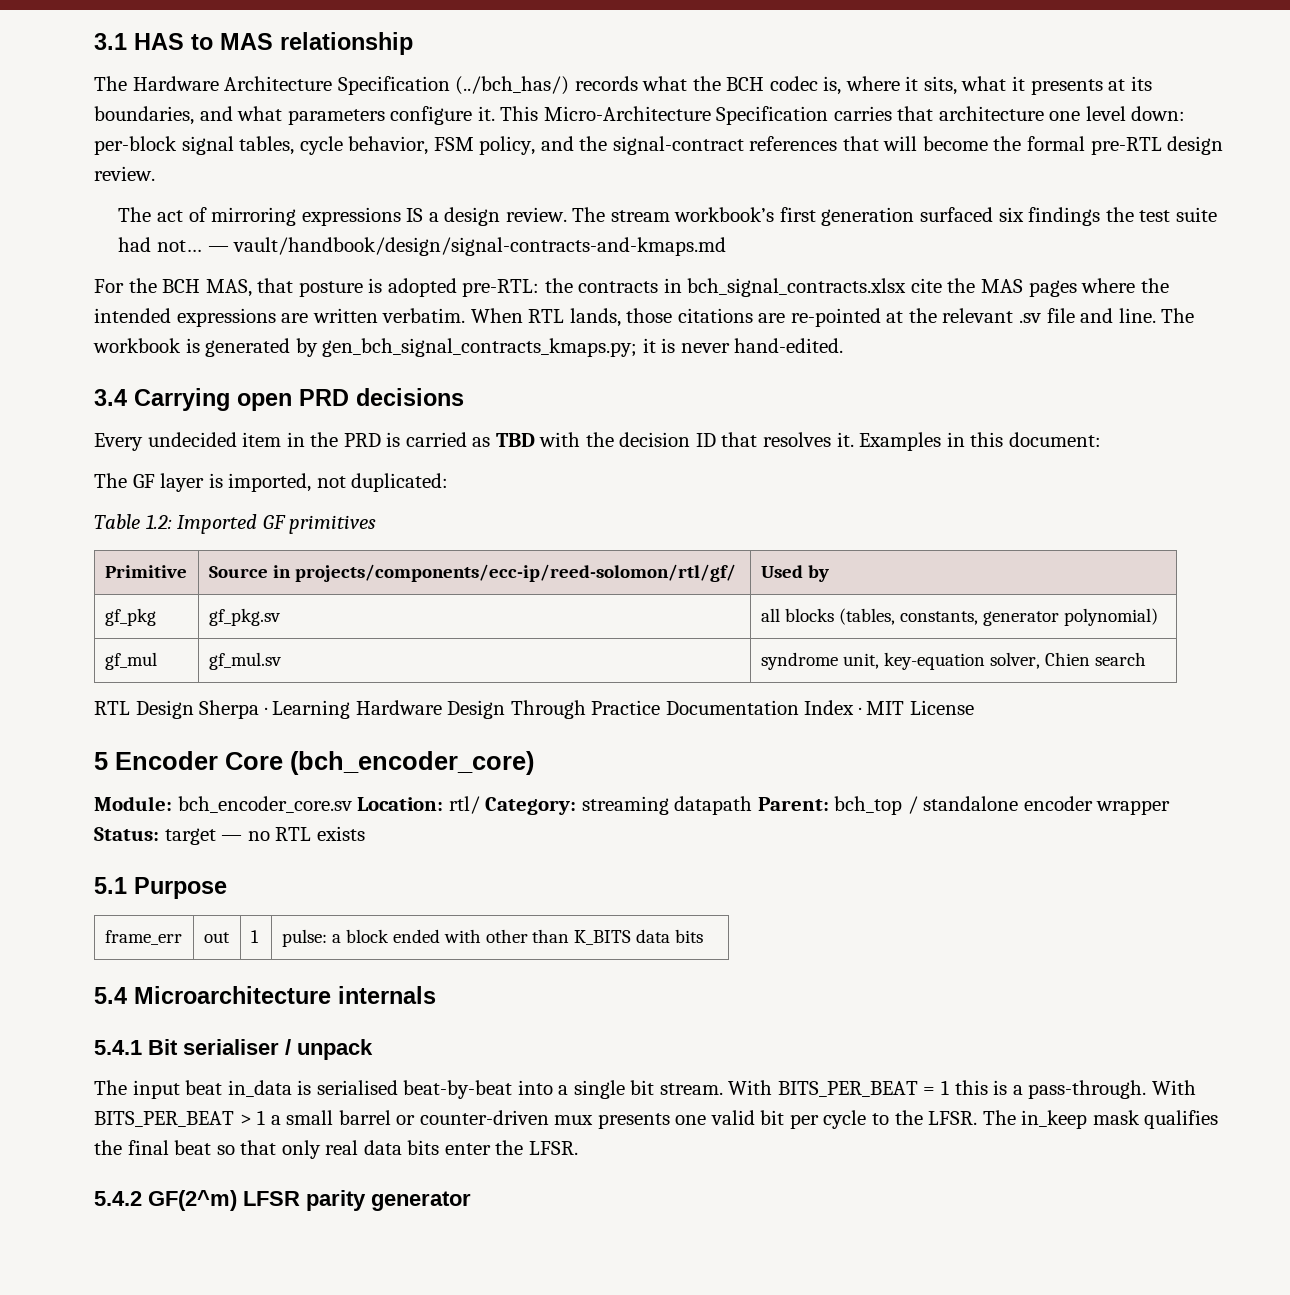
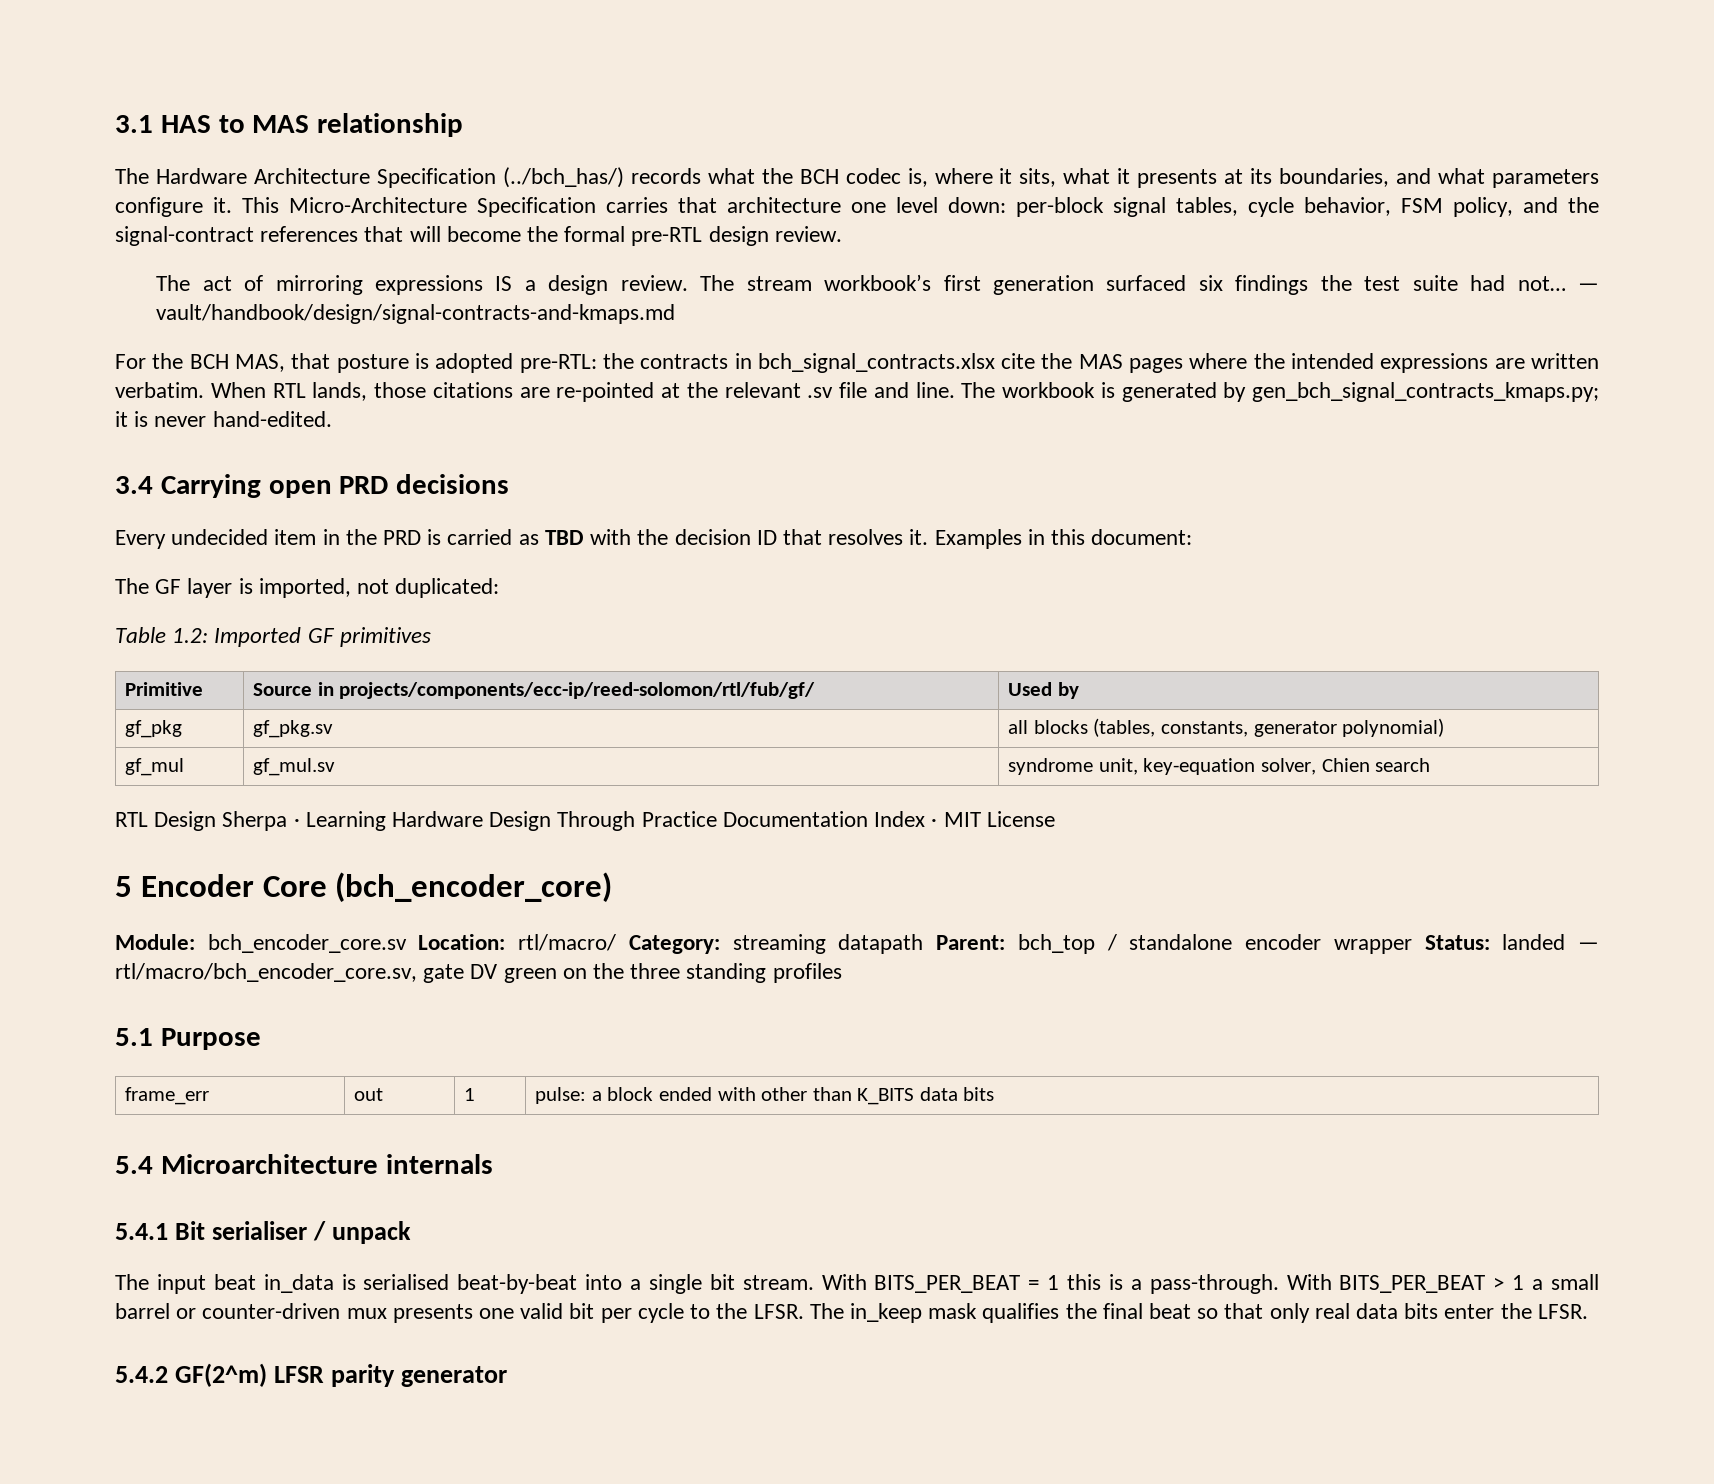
- Primitive | Source in projects/components/ecc-ip/reed-solomon/rtl/gf/ | Used by
+ Primitive | Source in projects/components/ecc-ip/reed-solomon/rtl/fub/gf/ | Used by
- Module: bch_encoder_core.sv Location: rtl/ Category: streaming datapath Parent: bch_top / standalone encoder wrapper Status: target — no RTL exists
+ Module: bch_encoder_core.sv Location: rtl/macro/ Category: streaming datapath Parent: bch_top / standalone encoder wrapper Status: landed — rtl/macro/bch_encoder_core.sv, gate DV green on the three standing profiles

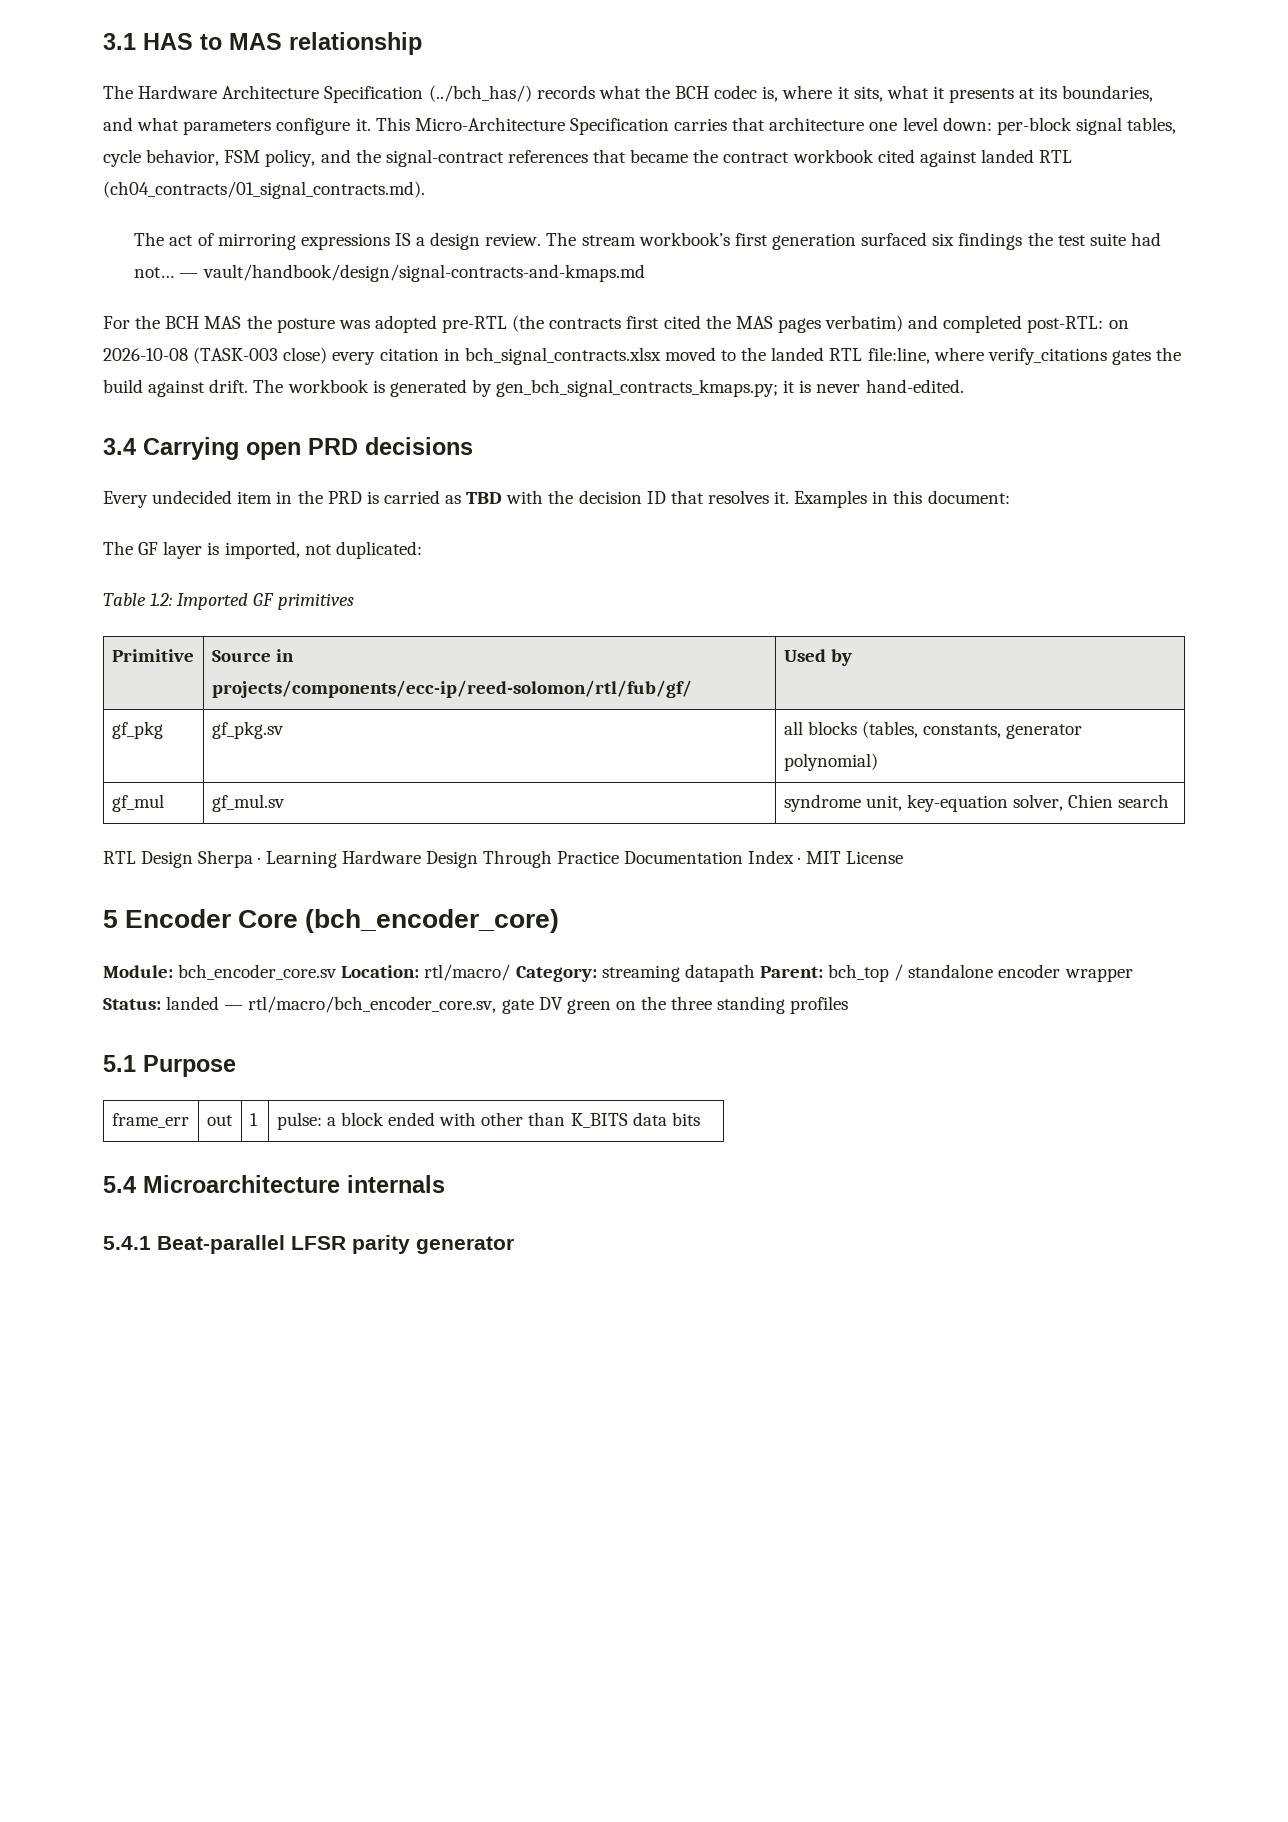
- This Micro-Architecture Specification carries that architecture one level down: per-block signal tables, cycle behavior, FSM policy, and the signal-contract references that will become the formal pre-RTL design review.
+ This Micro-Architecture Specification carries that architecture one level down: per-block signal tables, cycle behavior, FSM policy, and the signal-contract references that became the contract workbook cited against landed RTL (ch04_contracts/01_signal_contracts.md).
- For the BCH MAS, that posture is adopted pre-RTL: the contracts in bch_signal_contracts.xlsx cite the MAS pages where the intended expressions are written verbatim. When RTL lands, those citations are re-pointed at the relevant .sv file and line.
+ For the BCH MAS the posture was adopted pre-RTL (the contracts first cited the MAS pages verbatim) and completed post-RTL: on 2026-10-08 (TASK-003 close) every citation in bch_signal_contracts.xlsx moved to the landed RTL file:line, where verify_citations gates the build against drift.
- 5.4.1 Bit serialiser / unpack
- The input beat in_data is serialised beat-by-beat into a single bit stream. With BITS_PER_BEAT = 1 this is a pass-through. With BITS_PER_BEAT > 1 a small barrel or counter-driven mux presents one valid bit per cycle to the LFSR. The in_keep mask qualifies the final beat so that only real data bits enter the LFSR.
- 5.4.2 GF(2^m) LFSR parity generator
+ 5.4.1 Beat-parallel LFSR parity generator

